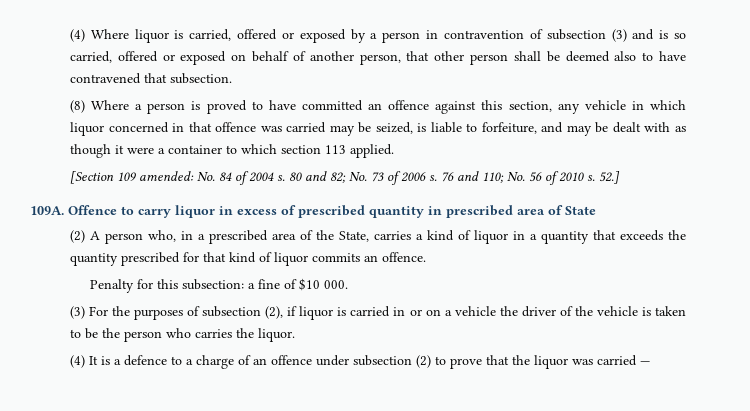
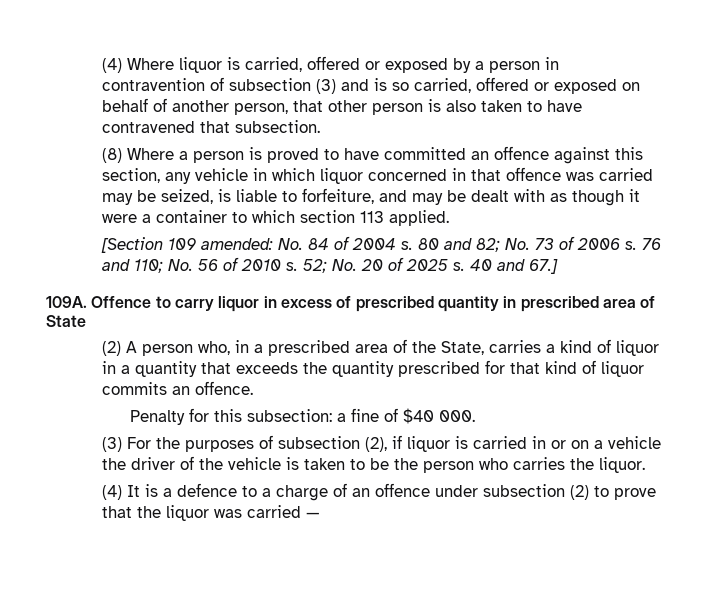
- (4) Where liquor is carried, offered or exposed by a person in contravention of subsection (3) and is so carried, offered or exposed on behalf of another person, that other person shall be deemed also to have contravened that subsection.
+ (4) Where liquor is carried, offered or exposed by a person in contravention of subsection (3) and is so carried, offered or exposed on behalf of another person, that other person is also taken to have contravened that subsection.
- 52.]
+ 52; No. 20 of 2025 s. 40 and 67.]
- Penalty for this subsection: a fine of $10 000.
+ Penalty for this subsection: a fine of $40 000.

